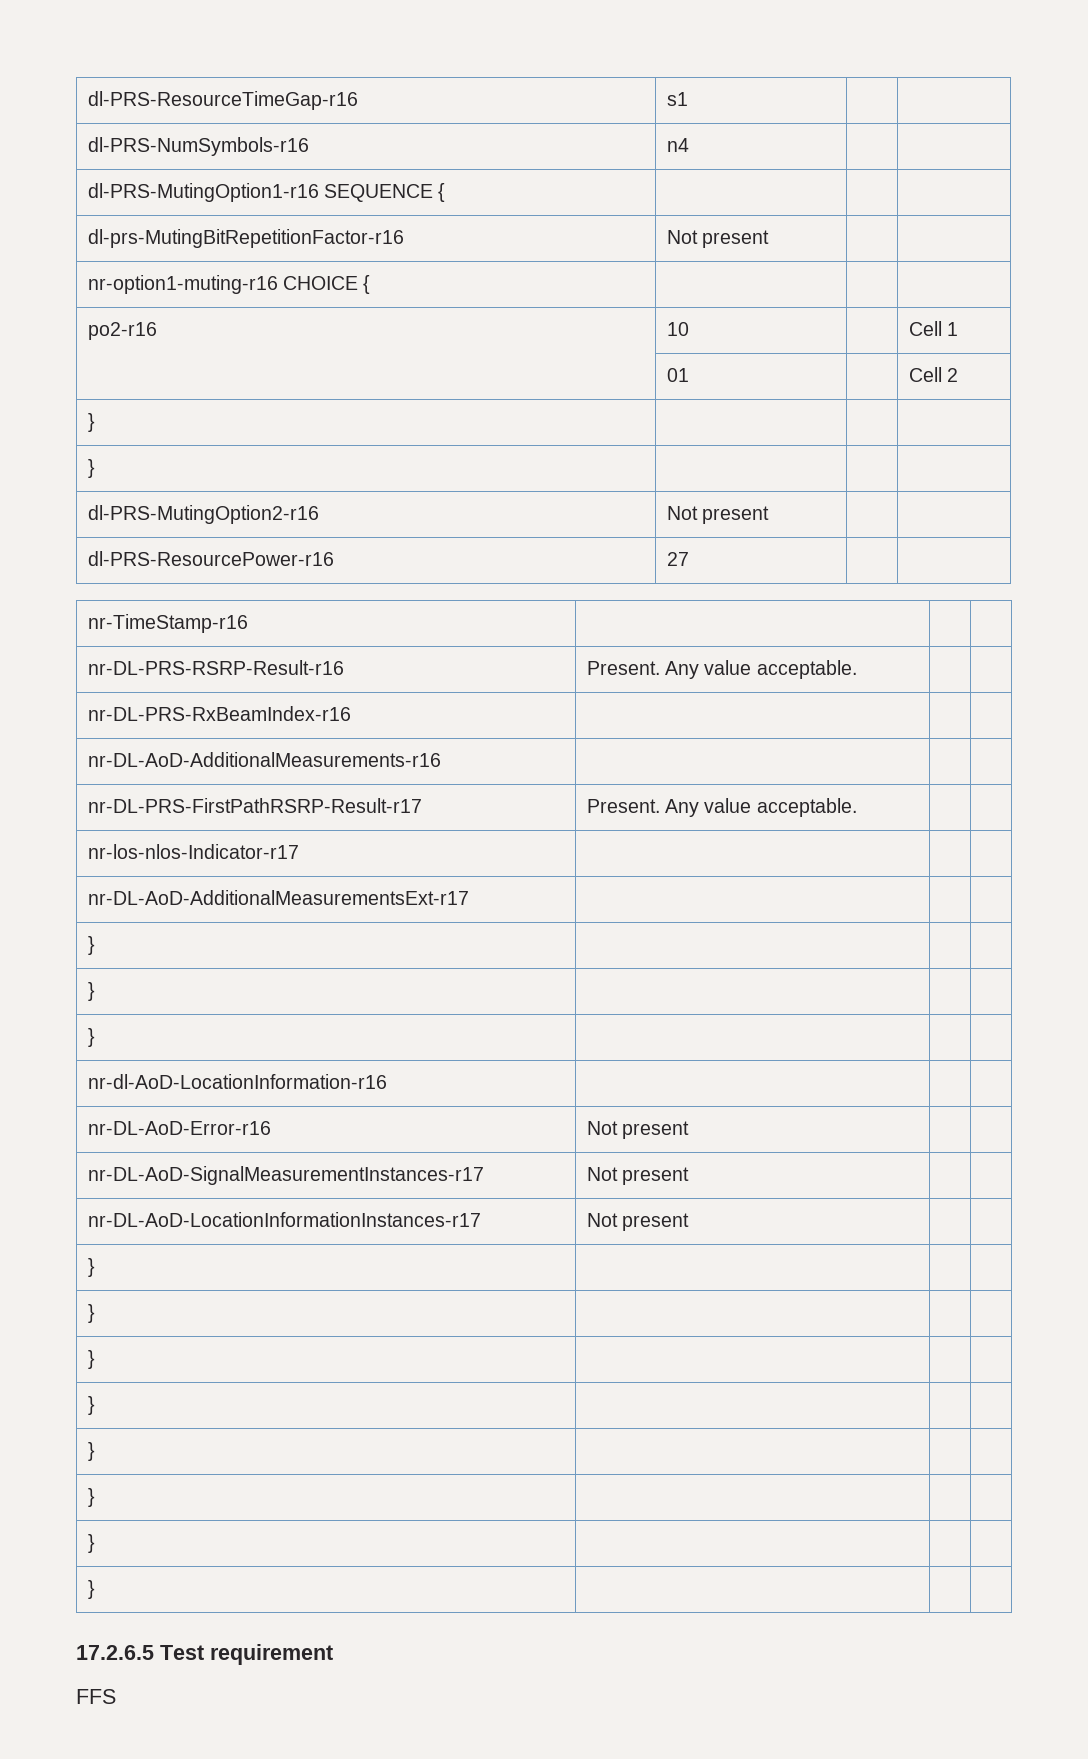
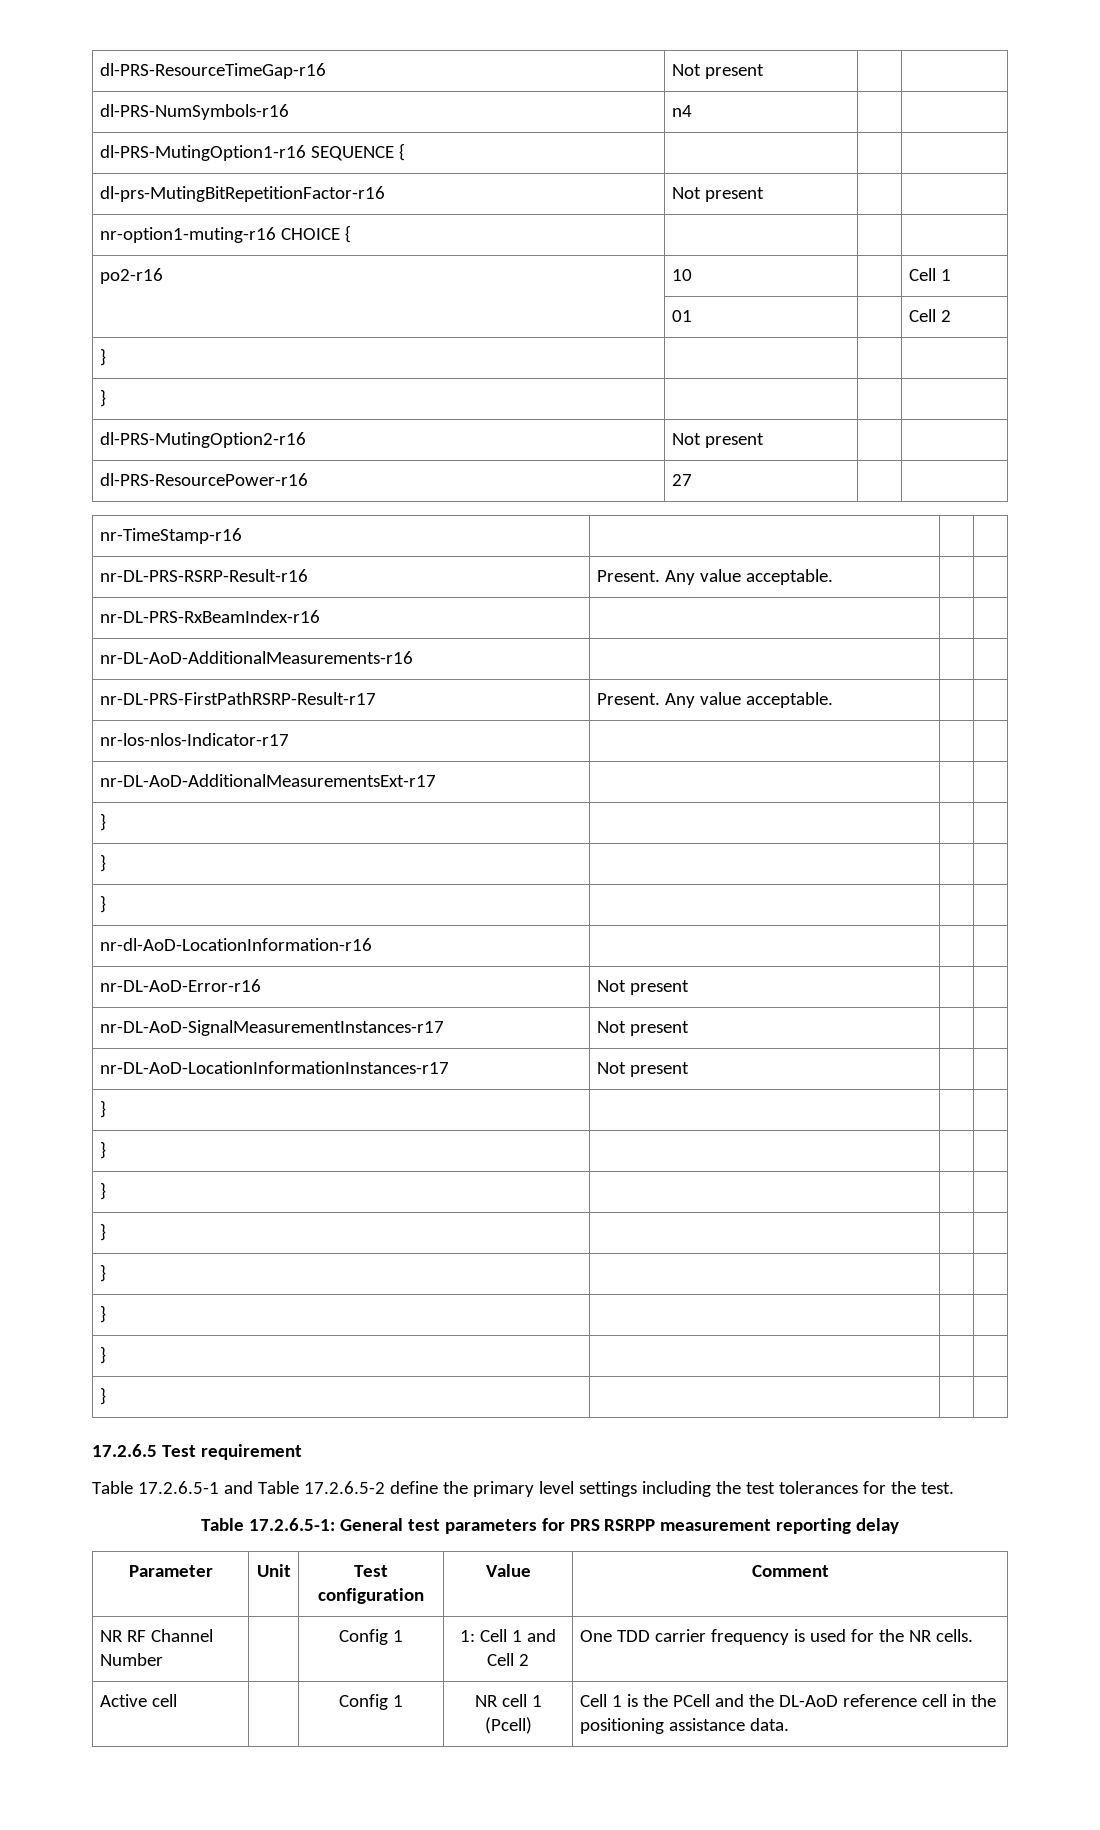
- dl-PRS-ResourceTimeGap-r16 | s1 | |
+ dl-PRS-ResourceTimeGap-r16 | Not present | |
- FFS
+ Table 17.2.6.5-1 and Table 17.2.6.5-2 define the primary level settings including the test tolerances for the test.
+ Table 17.2.6.5-1: General test parameters for PRS RSRPP measurement reporting delay
+ Parameter | Unit | Test configuration | Value | Comment
+ NR RF Channel Number | | Config 1 | 1: Cell 1 and Cell 2 | One TDD carrier frequency is used for the NR cells.
+ Active cell | | Config 1 | NR cell 1 (Pcell) | Cell 1 is the PCell and the DL-AoD reference cell in the positioning assistance data.

